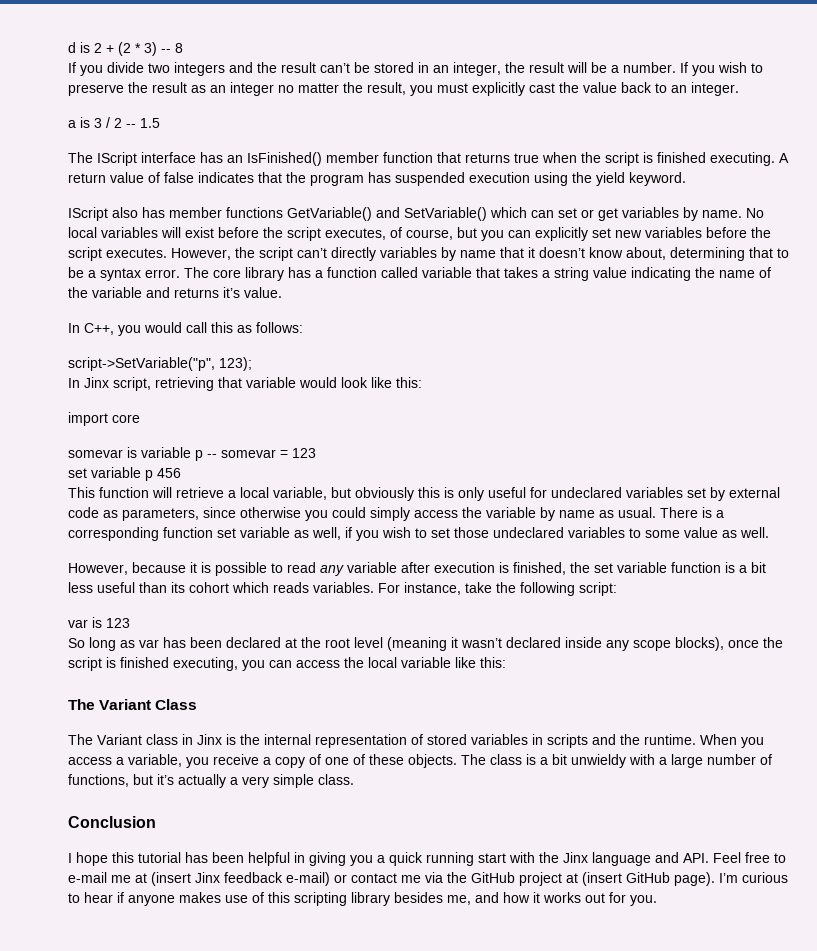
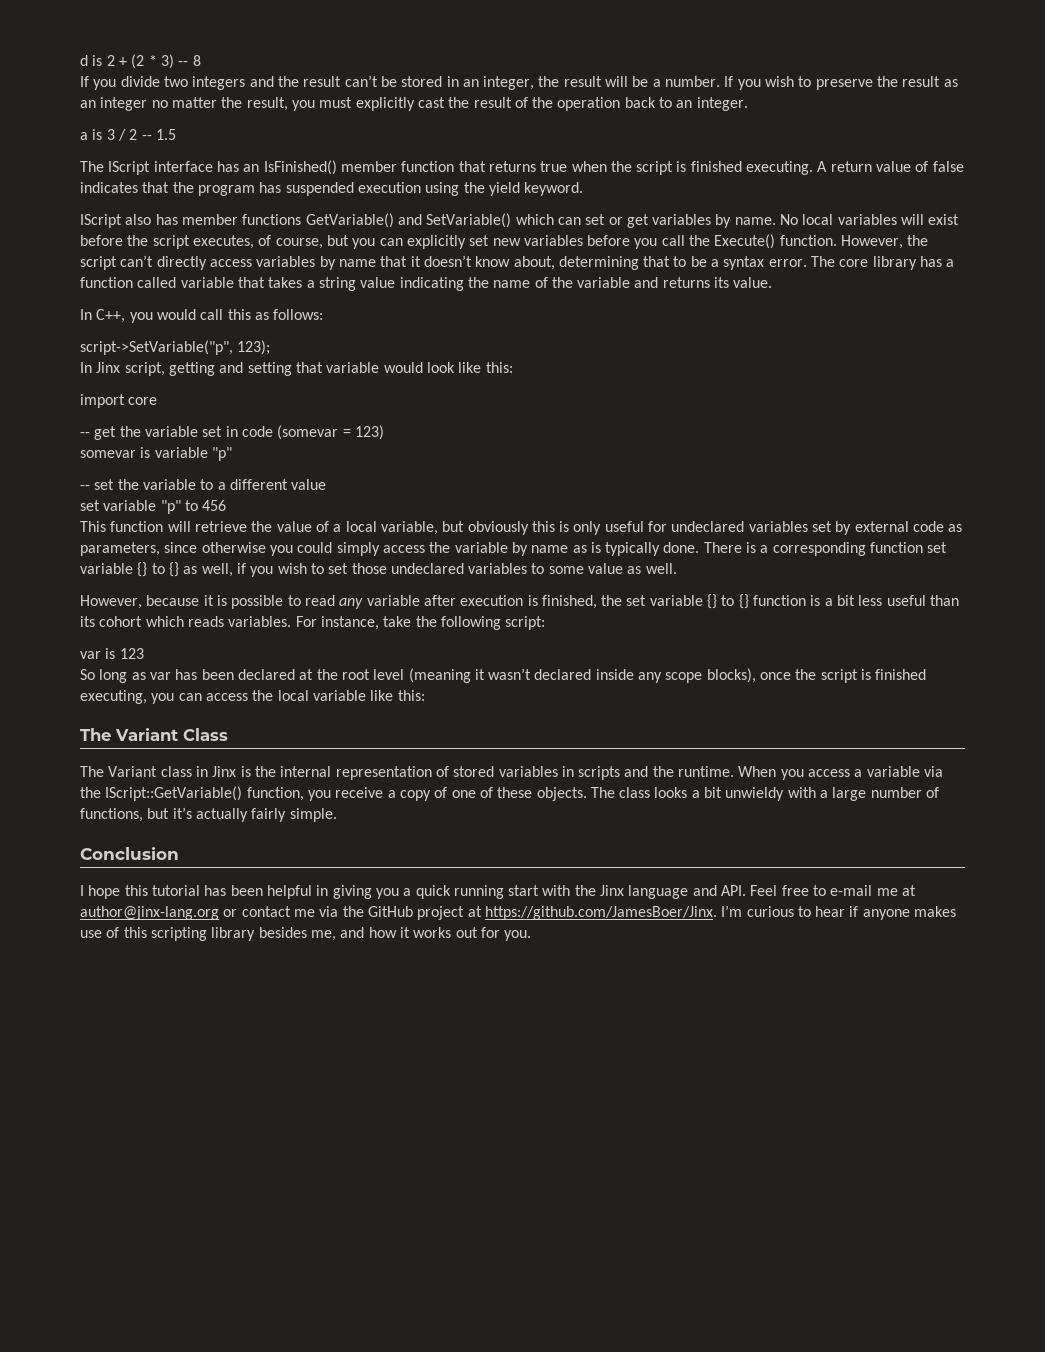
- If you wish to preserve the result as an integer no matter the result, you must explicitly cast the value back to an integer.
+ If you wish to preserve the result as an integer no matter the result, you must explicitly cast the result of the operation back to an integer.
- No local variables will exist before the script executes, of course, but you can explicitly set new variables before the script executes.
+ No local variables will exist before the script executes, of course, but you can explicitly set new variables before you call the Execute() function.
- However, the script can’t directly variables by name that it doesn’t know about, determining that to be a syntax error.
+ However, the script can’t directly access variables by name that it doesn’t know about, determining that to be a syntax error.
- The core library has a function called variable that takes a string value indicating the name of the variable and returns it’s value.
+ The core library has a function called variable that takes a string value indicating the name of the variable and returns its value.
- In Jinx script, retrieving that variable would look like this:
+ In Jinx script, getting and setting that variable would look like this:
- somevar is variable p -- somevar = 123
- set variable p 456
+ -- get the variable set in code (somevar = 123)
+ somevar is variable "p"
+ -- set the variable to a different value
+ set variable "p" to 456
- This function will retrieve a local variable, but obviously this is only useful for undeclared variables set by external code as parameters, since otherwise you could simply access the variable by name as usual.
+ This function will retrieve the value of a local variable, but obviously this is only useful for undeclared variables set by external code as parameters, since otherwise you could simply access the variable by name as is typically done.
- There is a corresponding function set variable as well, if you wish to set those undeclared variables to some value as well.
+ There is a corresponding function set variable {} to {} as well, if you wish to set those undeclared variables to some value as well.
- However, because it is possible to read any variable after execution is finished, the set variable function is a bit less useful than its cohort which reads variables.
+ However, because it is possible to read any variable after execution is finished, the set variable {} to {} function is a bit less useful than its cohort which reads variables.
- When you access a variable, you receive a copy of one of these objects.
+ When you access a variable via the IScript::GetVariable() function, you receive a copy of one of these objects.
- The class is a bit unwieldy with a large number of functions, but it’s actually a very simple class.
+ The class looks a bit unwieldy with a large number of functions, but it’s actually fairly simple.
- I hope this tutorial has been helpful in giving you a quick running start with the Jinx language and API. Feel free to e-mail me at (insert Jinx feedback e-mail) or contact me via the GitHub project at (insert GitHub page). I’m curious to hear if anyone makes use of this scripting library besides me, and how it works out for you.
+ I hope this tutorial has been helpful in giving you a quick running start with the Jinx language and API. Feel free to e-mail me at author@jinx-lang.org or contact me via the GitHub project at https://github.com/JamesBoer/Jinx. I’m curious to hear if anyone makes use of this scripting library besides me, and how it works out for you.

